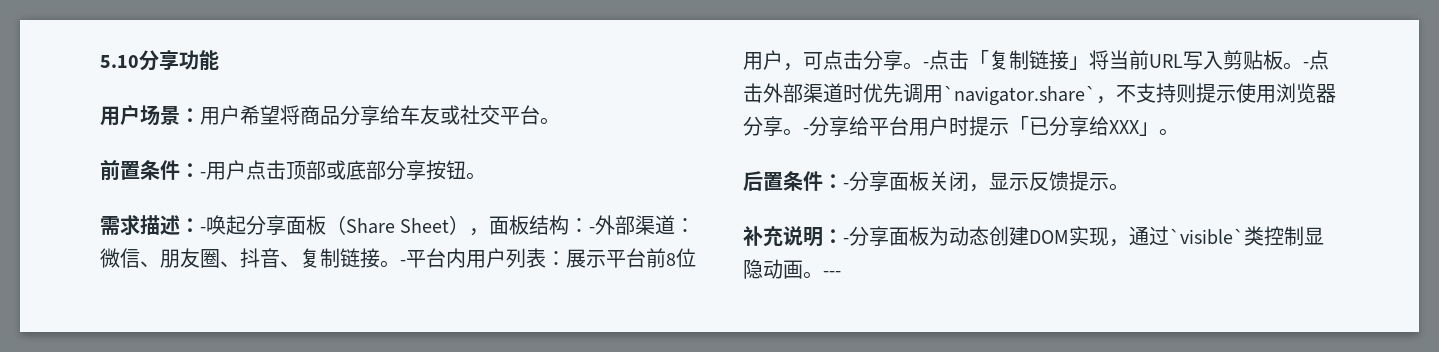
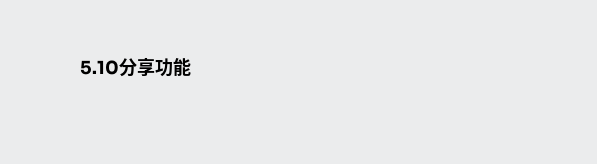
- 用户场景：用户希望将商品分享给车友或社交平台。
- 前置条件：-用户点击顶部或底部分享按钮。
- 需求描述：-唤起分享面板（Share Sheet），面板结构：-外部渠道：微信、朋友圈、抖音、复制链接。-平台内用户列表：展示平台前8位用户，可点击分享。-点击「复制链接」将当前URL写入剪贴板。-点击外部渠道时优先调用`navigator.share`，不支持则提示使用浏览器分享。-分享给平台用户时提示「已分享给XXX」。
- 后置条件：-分享面板关闭，显示反馈提示。
- 补充说明：-分享面板为动态创建DOM实现，通过`visible`类控制显隐动画。---

